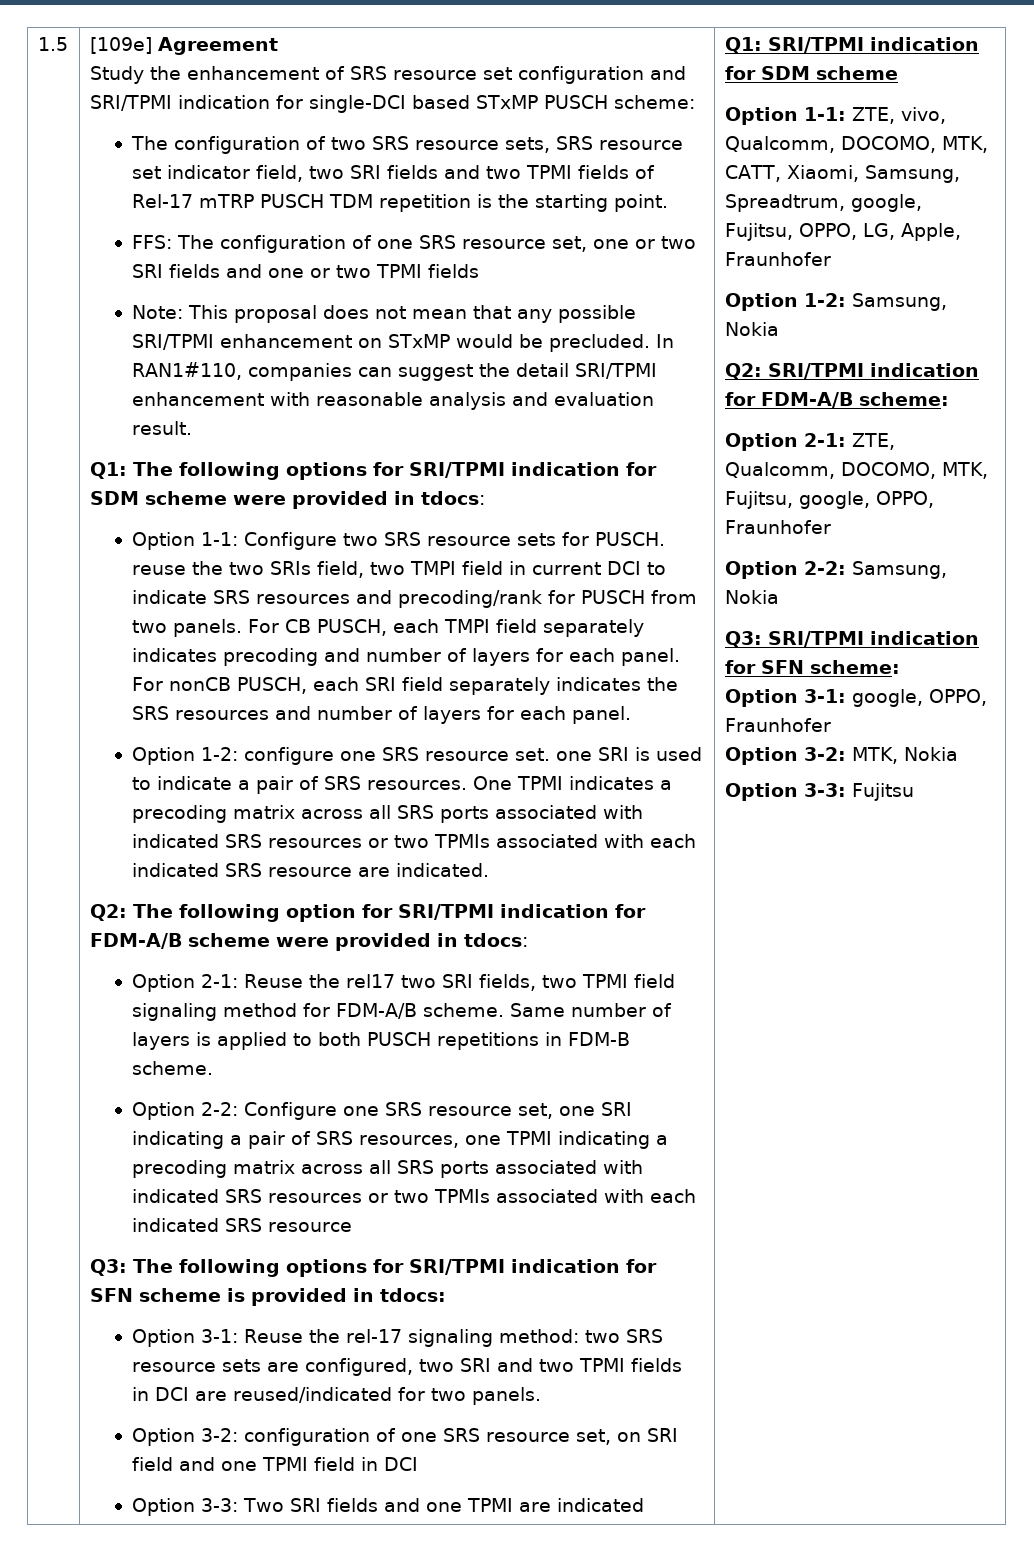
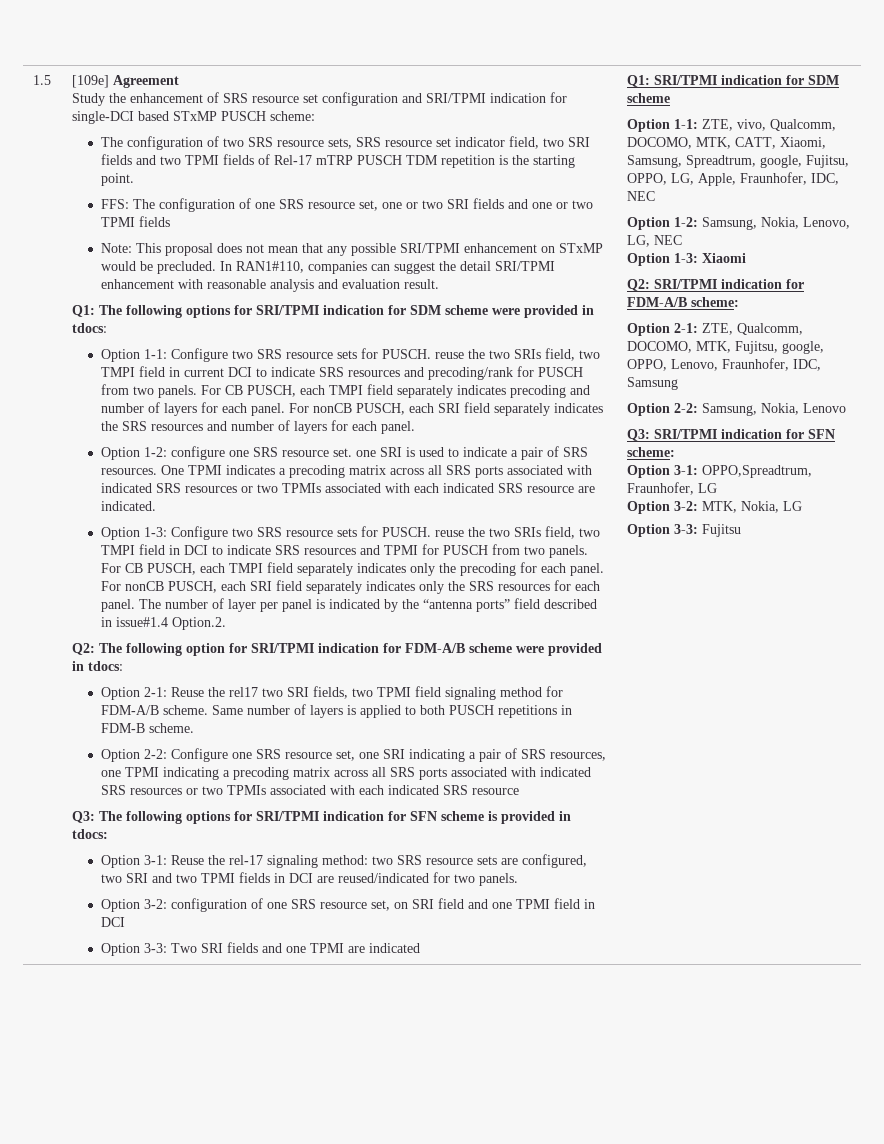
+ Option 1-3: Configure two SRS resource sets for PUSCH. reuse the two SRIs field, two TMPI field in DCI to indicate SRS resources and TPMI for PUSCH from two panels. For CB PUSCH, each TMPI field separately indicates only the precoding for each panel. For nonCB PUSCH, each SRI field separately indicates only the SRS resources for each panel. The number of layer per panel is indicated by the “antenna ports” field described in issue#1.4 Option.2.
- Option 1-1: ZTE, vivo, Qualcomm, DOCOMO, MTK, CATT, Xiaomi, Samsung, Spreadtrum, google, Fujitsu, OPPO, LG, Apple, Fraunhofer
+ Option 1-1: ZTE, vivo, Qualcomm, DOCOMO, MTK, CATT, Xiaomi, Samsung, Spreadtrum, google, Fujitsu, OPPO, LG, Apple, Fraunhofer, IDC, NEC
- Option 1-2: Samsung, Nokia
+ Option 1-2: Samsung, Nokia, Lenovo, LG, NEC
+ Option 1-3: Xiaomi
- Option 2-1: ZTE, Qualcomm, DOCOMO, MTK, Fujitsu, google, OPPO, Fraunhofer
+ Option 2-1: ZTE, Qualcomm, DOCOMO, MTK, Fujitsu, google, OPPO, Lenovo, Fraunhofer, IDC, Samsung
- Option 2-2: Samsung, Nokia
+ Option 2-2: Samsung, Nokia, Lenovo
- Option 3-1: google, OPPO, Fraunhofer
+ Option 3-1: OPPO,Spreadtrum, Fraunhofer, LG
- Option 3-2: MTK, Nokia
+ Option 3-2: MTK, Nokia, LG

